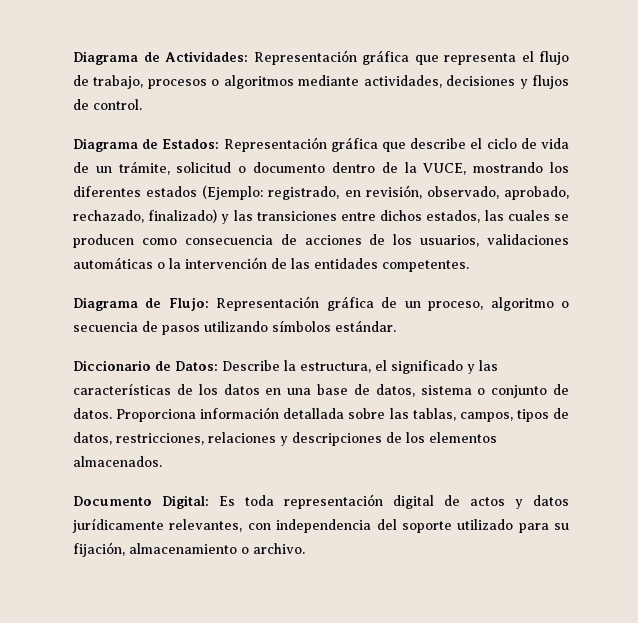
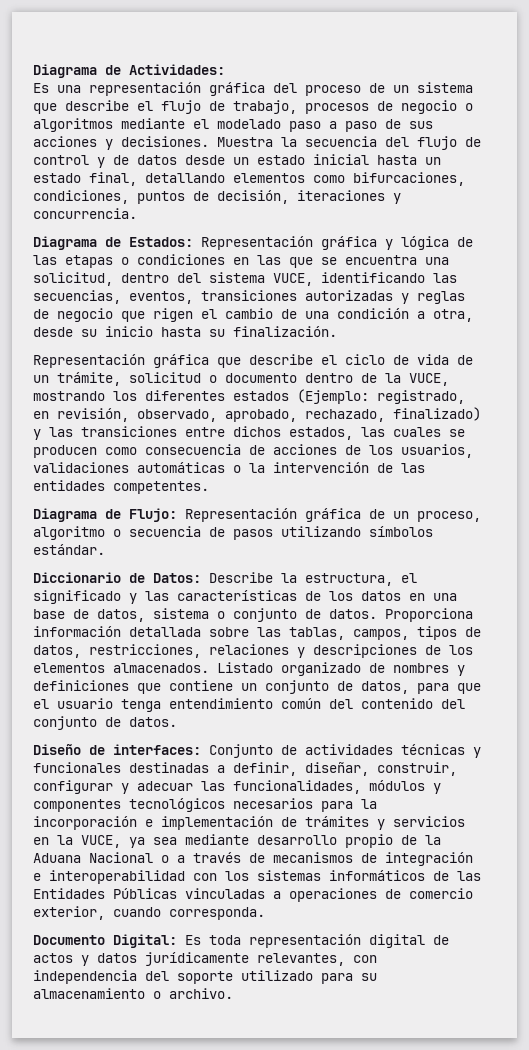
- Diagrama de Actividades: Representación gráfica que representa el flujo de trabajo, procesos o algoritmos mediante actividades, decisiones y flujos de control.
+ Diagrama de Actividades:
+ Es una representación gráfica del proceso de un sistema que describe el flujo de trabajo, procesos de negocio o algoritmos mediante el modelado paso a paso de sus acciones y decisiones. Muestra la secuencia del flujo de control y de datos desde un estado inicial hasta un estado final, detallando elementos como bifurcaciones, condiciones, puntos de decisión, iteraciones y concurrencia.
- Diagrama de Estados: Representación gráfica que describe el ciclo de vida de un trámite, solicitud o documento dentro de la VUCE, mostrando los diferentes estados (Ejemplo: registrado, en revisión, observado, aprobado, rechazado, finalizado) y las transiciones entre dichos estados, las cuales se producen como consecuencia de acciones de los usuarios, validaciones automáticas o la intervención de las entidades competentes.
+ Diagrama de Estados: Representación gráfica y lógica de las etapas o condiciones en las que se encuentra una solicitud, dentro del sistema VUCE, identificando las secuencias, eventos, transiciones autorizadas y reglas de negocio que rigen el cambio de una condición a otra, desde su inicio hasta su finalización.
+ Representación gráfica que describe el ciclo de vida de un trámite, solicitud o documento dentro de la VUCE, mostrando los diferentes estados (Ejemplo: registrado, en revisión, observado, aprobado, rechazado, finalizado) y las transiciones entre dichos estados, las cuales se producen como consecuencia de acciones de los usuarios, validaciones automáticas o la intervención de las entidades competentes.
+ Listado organizado de nombres y definiciones que contiene un conjunto de datos, para que el usuario tenga entendimiento común del contenido del conjunto de datos.
+ Diseño de interfaces: Conjunto de actividades técnicas y funcionales destinadas a definir, diseñar, construir, configurar y adecuar las funcionalidades, módulos y componentes tecnológicos necesarios para la incorporación e implementación de trámites y servicios en la VUCE, ya sea mediante desarrollo propio de la Aduana Nacional o a través de mecanismos de integración e interoperabilidad con los sistemas informáticos de las Entidades Públicas vinculadas a operaciones de comercio exterior, cuando corresponda.
- Documento Digital: Es toda representación digital de actos y datos jurídicamente relevantes, con independencia del soporte utilizado para su fijación, almacenamiento o archivo.
+ Documento Digital: Es toda representación digital de actos y datos jurídicamente relevantes, con independencia del soporte utilizado para su almacenamiento o archivo.

